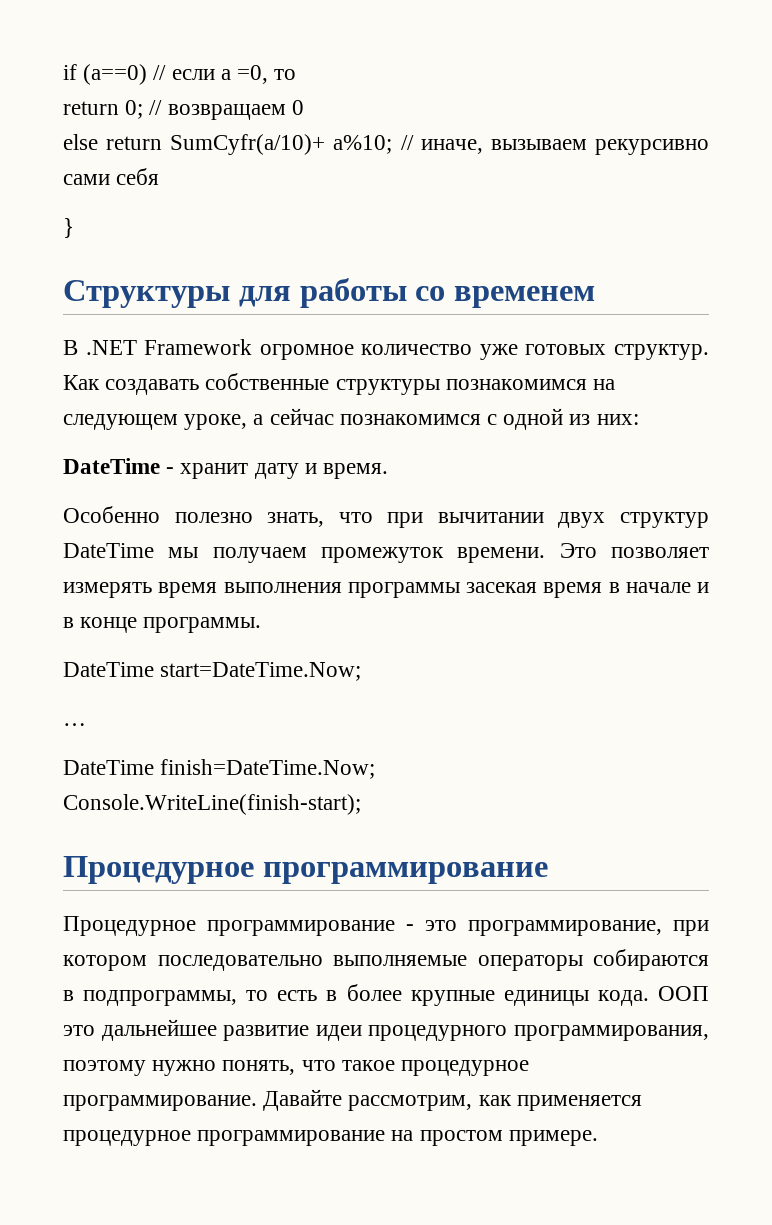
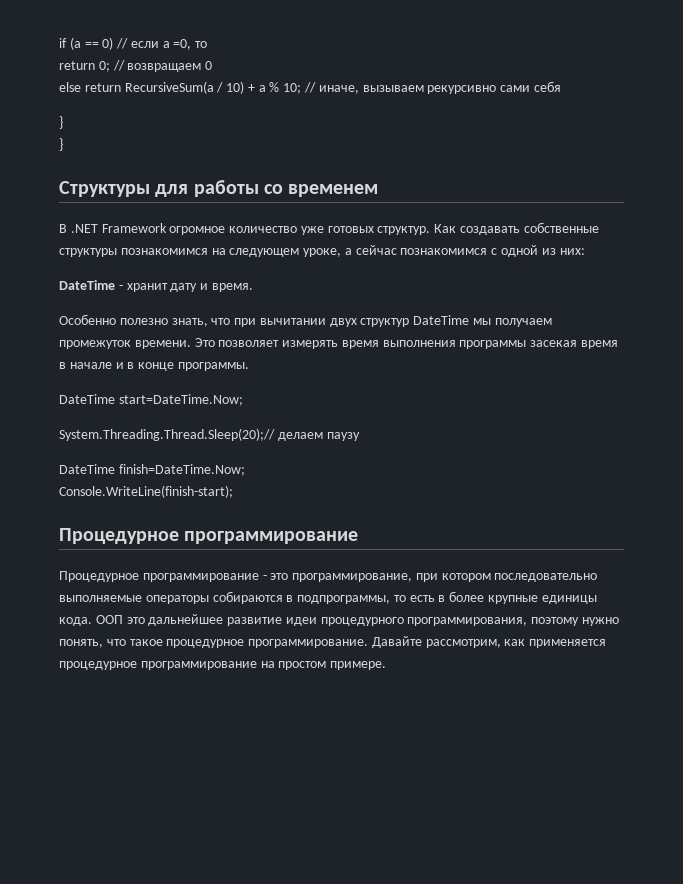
- if (a==0) // если a =0, то
+ if (a == 0) // если a =0, то
- else return SumCyfr(a/10)+ a%10; // иначе, вызываем рекурсивно сами себя
+ else return RecursiveSum(a / 10) + a % 10; // иначе, вызываем рекурсивно сами себя
+ }
- …
+ System.Threading.Thread.Sleep(20);// делаем паузу

